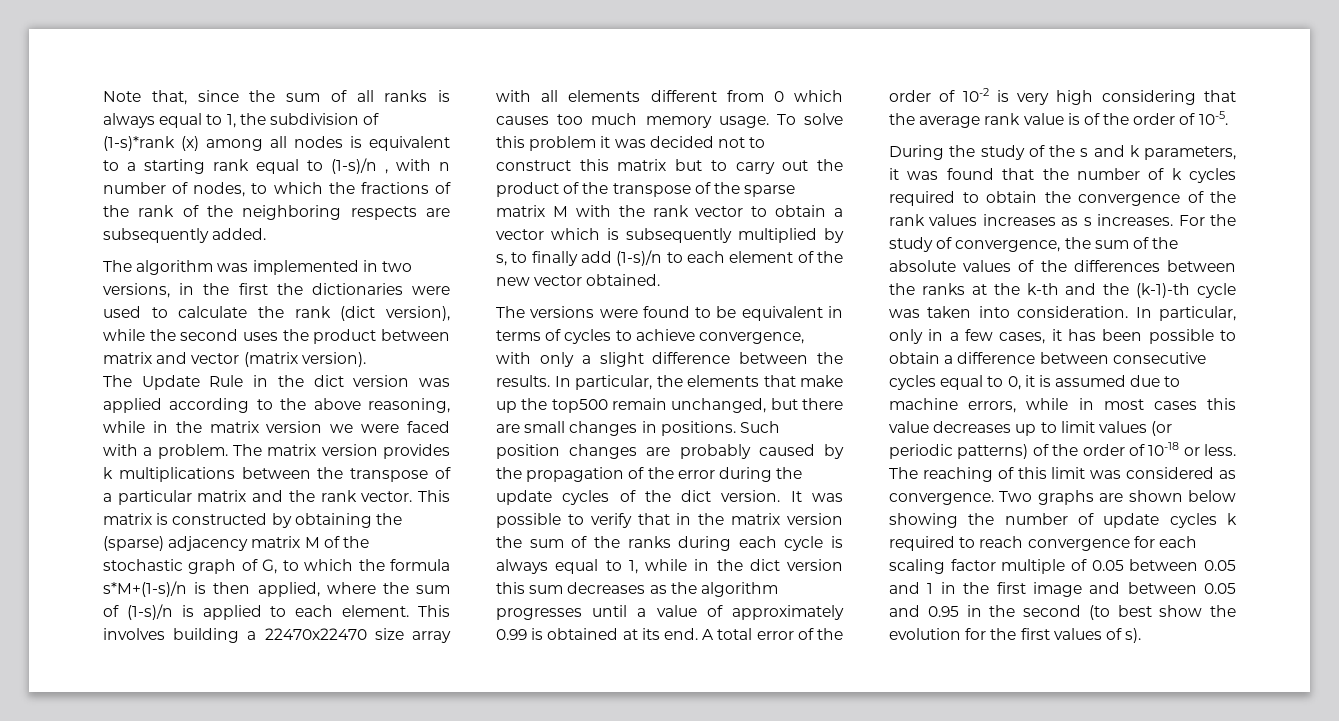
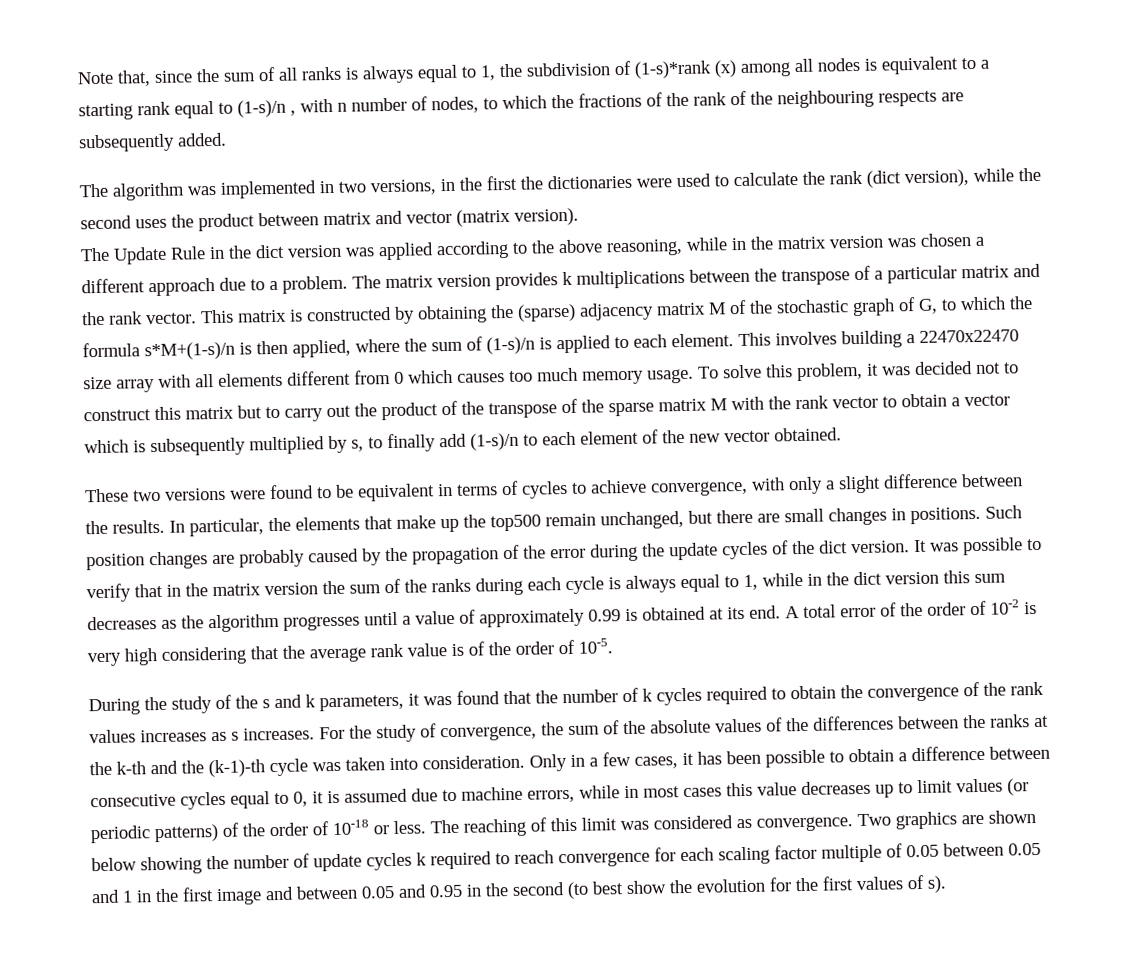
- Note that, since the sum of all ranks is always equal to 1, the subdivision of (1-s)*rank (x) among all nodes is equivalent to a starting rank equal to (1-s)/n , with n number of nodes, to which the fractions of the rank of the neighboring respects are subsequently added.
+ Note that, since the sum of all ranks is always equal to 1, the subdivision of (1-s)*rank (x) among all nodes is equivalent to a starting rank equal to (1-s)/n , with n number of nodes, to which the fractions of the rank of the neighbouring respects are subsequently added.
- The Update Rule in the dict version was applied according to the above reasoning, while in the matrix version we were faced with a problem.
+ The Update Rule in the dict version was applied according to the above reasoning, while in the matrix version was chosen a different approach due to a problem.
- To solve this problem it was decided not to construct this matrix but to carry out the product of the transpose of the sparse matrix M with the rank vector to obtain a vector which is subsequently multiplied by s, to finally add (1-s)/n to each element of the new vector obtained.
+ To solve this problem, it was decided not to construct this matrix but to carry out the product of the transpose of the sparse matrix M with the rank vector to obtain a vector which is subsequently multiplied by s, to finally add (1-s)/n to each element of the new vector obtained.
- The versions were found to be equivalent in terms of cycles to achieve convergence, with only a slight difference between the results.
+ These two versions were found to be equivalent in terms of cycles to achieve convergence, with only a slight difference between the results.
- In particular, only in a few cases, it has been possible to obtain a difference between consecutive cycles equal to 0, it is assumed due to machine errors, while in most cases this value decreases up to limit values (or periodic patterns) of the order of 10-18 or less.
+ Only in a few cases, it has been possible to obtain a difference between consecutive cycles equal to 0, it is assumed due to machine errors, while in most cases this value decreases up to limit values (or periodic patterns) of the order of 10-18 or less.
- Two graphs are shown below showing the number of update cycles k required to reach convergence for each scaling factor multiple of 0.05 between 0.05 and 1 in the first image and between 0.05 and 0.95 in the second (to best show the evolution for the first values of s).
+ Two graphics are shown below showing the number of update cycles k required to reach convergence for each scaling factor multiple of 0.05 between 0.05 and 1 in the first image and between 0.05 and 0.95 in the second (to best show the evolution for the first values of s).

